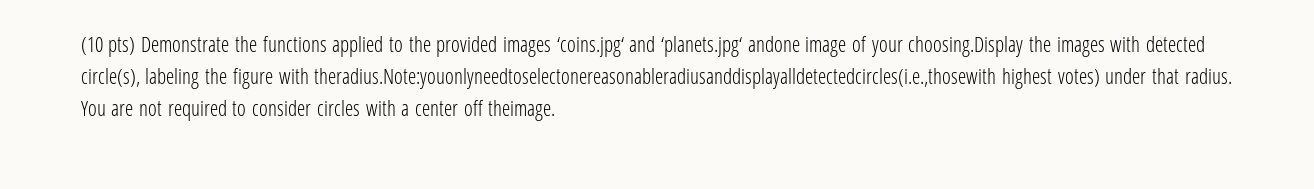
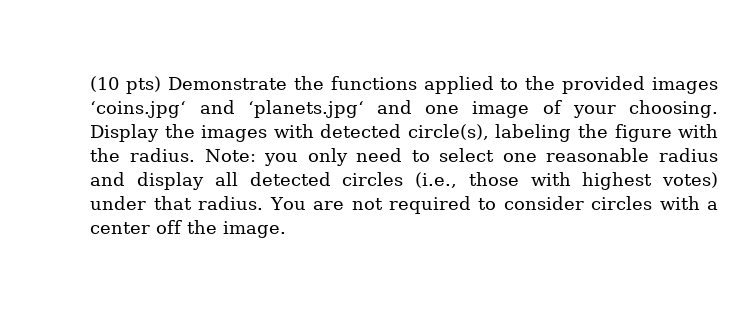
- (10 pts) Demonstrate the functions applied to the provided images ‘coins.jpg‘ and ‘planets.jpg‘ andone image of your choosing.Display the images with detected circle(s), labeling the figure with theradius.Note:youonlyneedtoselectonereasonableradiusanddisplayalldetectedcircles(i.e.,thosewith highest votes) under that radius.
+ (10 pts) Demonstrate the functions applied to the provided images ‘coins.jpg‘ and ‘planets.jpg‘ and one image of your choosing. Display the images with detected circle(s), labeling the figure with the radius. Note: you only need to select one reasonable radius and display all detected circles (i.e., those with highest votes) under that radius.
- You are not required to consider circles with a center off theimage.
+ You are not required to consider circles with a center off the image.

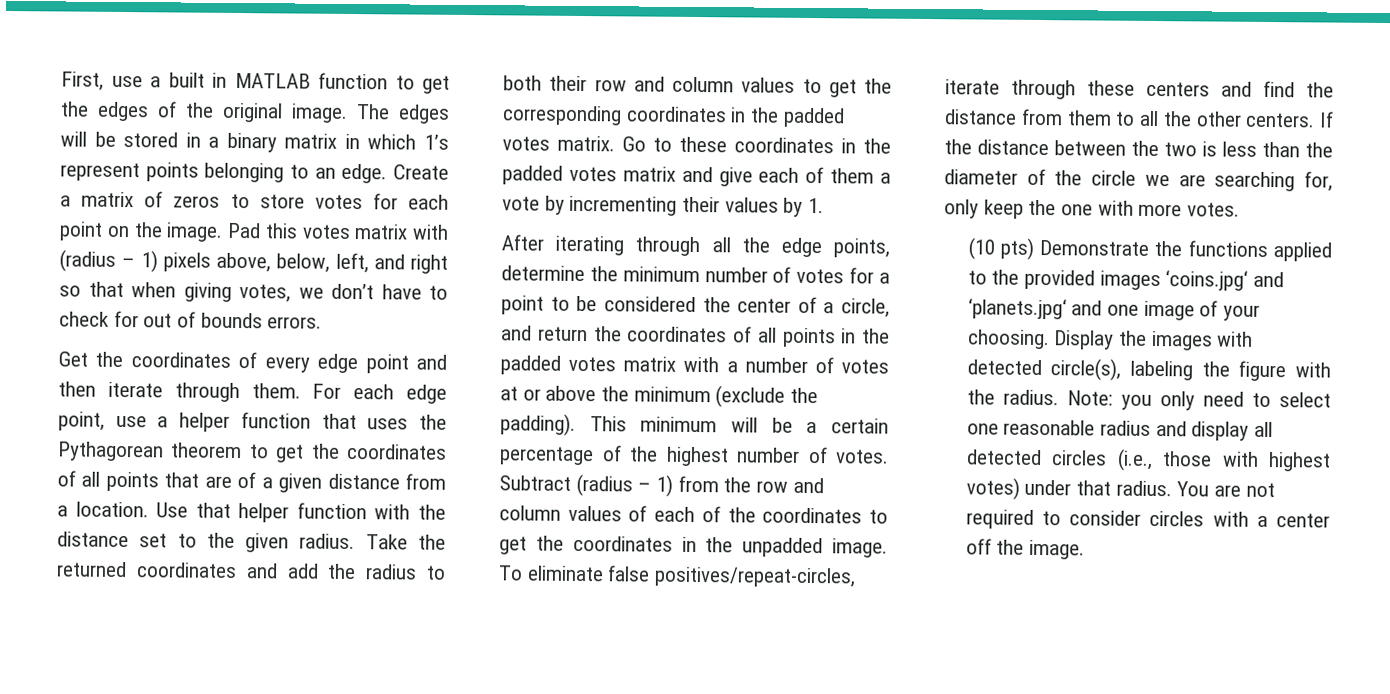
+ First, use a built in MATLAB function to get the edges of the original image. The edges will be stored in a binary matrix in which 1’s represent points belonging to an edge. Create a matrix of zeros to store votes for each point on the image. Pad this votes matrix with (radius – 1) pixels above, below, left, and right so that when giving votes, we don’t have to check for out of bounds errors.
+ Get the coordinates of every edge point and then iterate through them. For each edge point, use a helper function that uses the Pythagorean theorem to get the coordinates of all points that are of a given distance from a location. Use that helper function with the distance set to the given radius. Take the returned coordinates and add the radius to both their row and column values to get the corresponding coordinates in the padded votes matrix. Go to these coordinates in the padded votes matrix and give each of them a vote by incrementing their values by 1.
+ After iterating through all the edge points, determine the minimum number of votes for a point to be considered the center of a circle, and return the coordinates of all points in the padded votes matrix with a number of votes at or above the minimum (exclude the padding). This minimum will be a certain percentage of the highest number of votes. Subtract (radius – 1) from the row and column values of each of the coordinates to get the coordinates in the unpadded image. To eliminate false positives/repeat-circles, iterate through these centers and find the distance from them to all the other centers. If the distance between the two is less than the diameter of the circle we are searching for, only keep the one with more votes.

